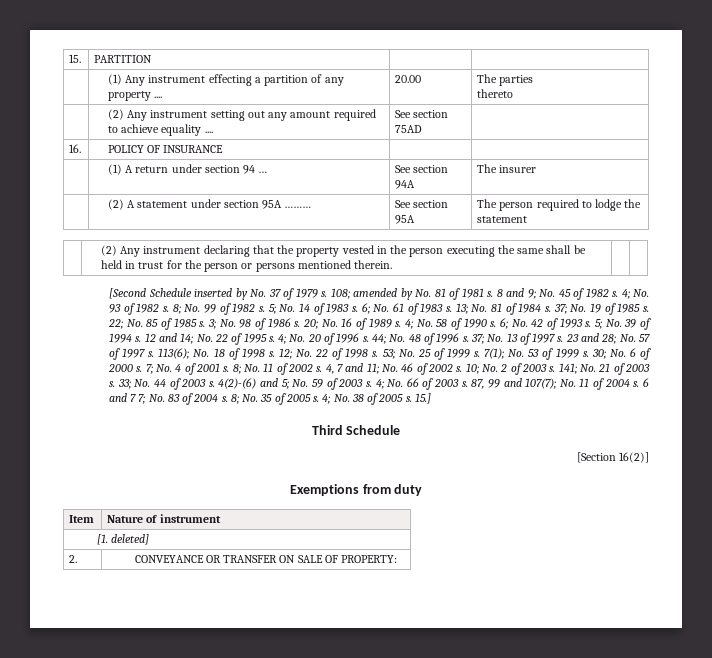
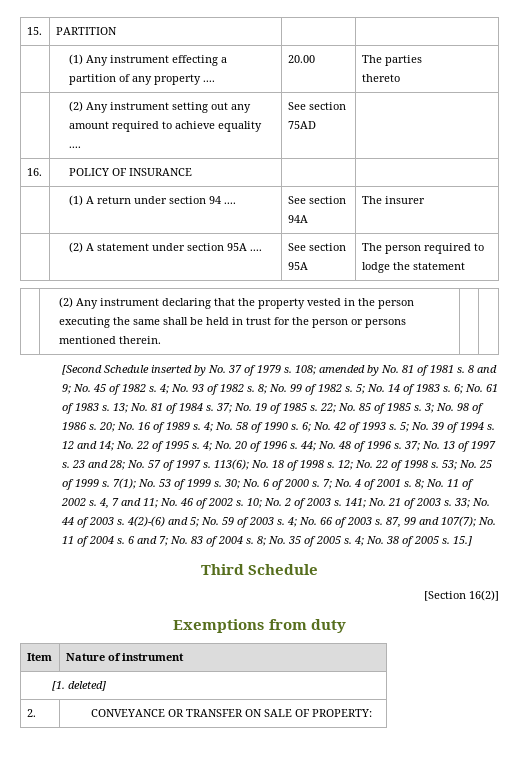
- | (1) A return under section 94 … | See section 94A | The insurer
+ | (1) A return under section 94 .... | See section 94A | The insurer
- | (2) A statement under section 95A ……… | See section 95A | The person required to lodge the statement
+ | (2) A statement under section 95A .... | See section 95A | The person required to lodge the statement
- 6 and 7 7; No. 83 of 2004 s.
+ 6 and 7; No. 83 of 2004 s.

